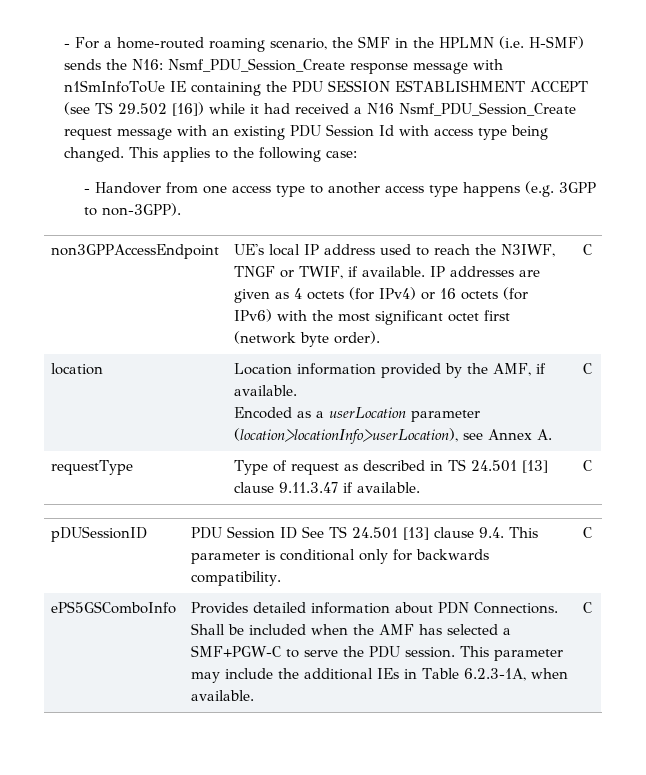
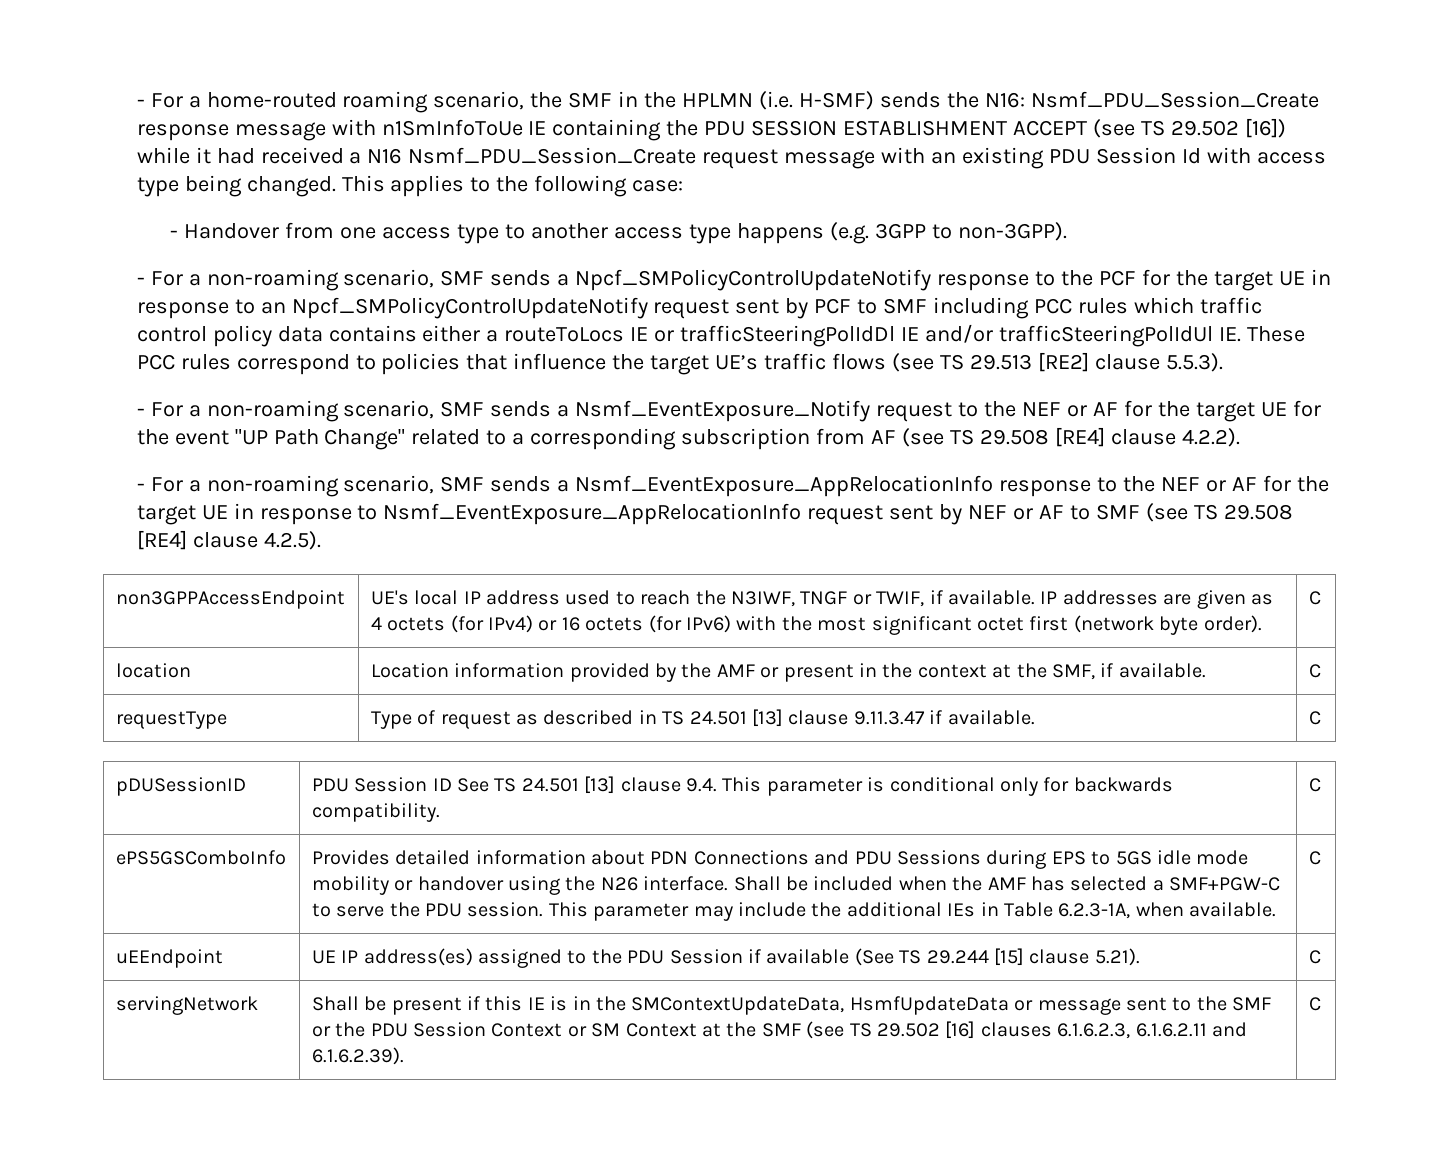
+ - For a non-roaming scenario, SMF sends a Npcf_SMPolicyControlUpdateNotify response to the PCF for the target UE in response to an Npcf_SMPolicyControlUpdateNotify request sent by PCF to SMF including PCC rules which traffic control policy data contains either a routeToLocs IE or trafficSteeringPolIdDl IE and/or trafficSteeringPolIdUl IE. These PCC rules correspond to policies that influence the target UE’s traffic flows (see TS 29.513 [RE2] clause 5.5.3).
+ - For a non-roaming scenario, SMF sends a Nsmf_EventExposure_Notify request to the NEF or AF for the target UE for the event "UP Path Change" related to a corresponding subscription from AF (see TS 29.508 [RE4] clause 4.2.2).
+ - For a non-roaming scenario, SMF sends a Nsmf_EventExposure_AppRelocationInfo response to the NEF or AF for the target UE in response to Nsmf_EventExposure_AppRelocationInfo request sent by NEF or AF to SMF (see TS 29.508 [RE4] clause 4.2.5).
- location | Location information provided by the AMF, if available.
- Encoded as a userLocation parameter (location>locationInfo>userLocation), see Annex A. | C
+ location | Location information provided by the AMF or present in the context at the SMF, if available. | C
- Provides detailed information about PDN Connections.
+ Provides detailed information about PDN Connections and PDU Sessions during EPS to 5GS idle mode mobility or handover using the N26 interface.
+ uEEndpoint | UE IP address(es) assigned to the PDU Session if available (See TS 29.244 [15] clause 5.21). | C
+ servingNetwork | Shall be present if this IE is in the SMContextUpdateData, HsmfUpdateData or message sent to the SMF or the PDU Session Context or SM Context at the SMF (see TS 29.502 [16] clauses 6.1.6.2.3, 6.1.6.2.11 and 6.1.6.2.39). | C

